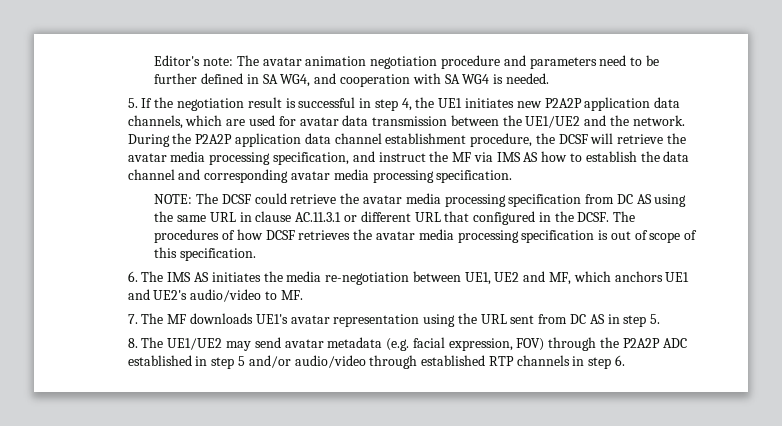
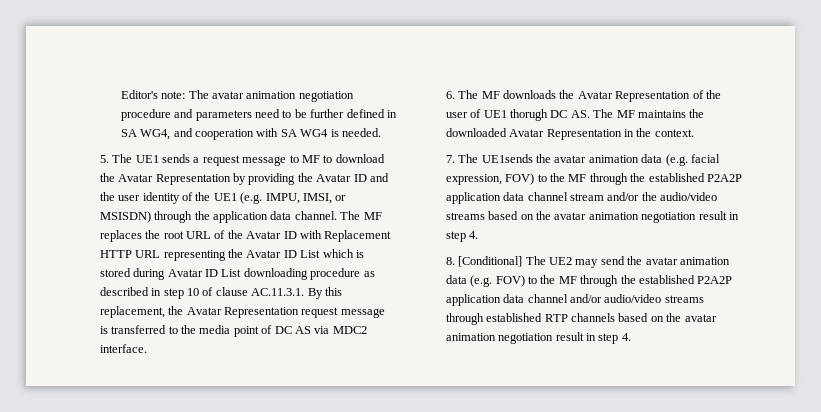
- 5. If the negotiation result is successful in step 4, the UE1 initiates new P2A2P application data channels, which are used for avatar data transmission between the UE1/UE2 and the network. During the P2A2P application data channel establishment procedure, the DCSF will retrieve the avatar media processing specification, and instruct the MF via IMS AS how to establish the data channel and corresponding avatar media processing specification.
- NOTE: The DCSF could retrieve the avatar media processing specification from DC AS using the same URL in clause AC.11.3.1 or different URL that configured in the DCSF. The procedures of how DCSF retrieves the avatar media processing specification is out of scope of this specification.
- 6. The IMS AS initiates the media re-negotiation between UE1, UE2 and MF, which anchors UE1 and UE2's audio/video to MF.
- 7. The MF downloads UE1's avatar representation using the URL sent from DC AS in step 5.
- 8. The UE1/UE2 may send avatar metadata (e.g. facial expression, FOV) through the P2A2P ADC established in step 5 and/or audio/video through established RTP channels in step 6.
+ 5. The UE1 sends a request message to MF to download the Avatar Representation by providing the Avatar ID and the user identity of the UE1 (e.g. IMPU, IMSI, or MSISDN) through the application data channel. The MF replaces the root URL of the Avatar ID with Replacement HTTP URL representing the Avatar ID List which is stored during Avatar ID List downloading procedure as described in step 10 of clause AC.11.3.1. By this replacement, the Avatar Representation request message is transferred to the media point of DC AS via MDC2 interface.
+ 6. The MF downloads the Avatar Representation of the user of UE1 thorugh DC AS. The MF maintains the downloaded Avatar Representation in the context.
+ 7. The UE1sends the avatar animation data (e.g. facial expression, FOV) to the MF through the established P2A2P application data channel stream and/or the audio/video streams based on the avatar animation negotiation result in step 4.
+ 8. [Conditional] The UE2 may send the avatar animation data (e.g. FOV) to the MF through the established P2A2P application data channel and/or audio/video streams through established RTP channels based on the avatar animation negotiation result in step 4.

